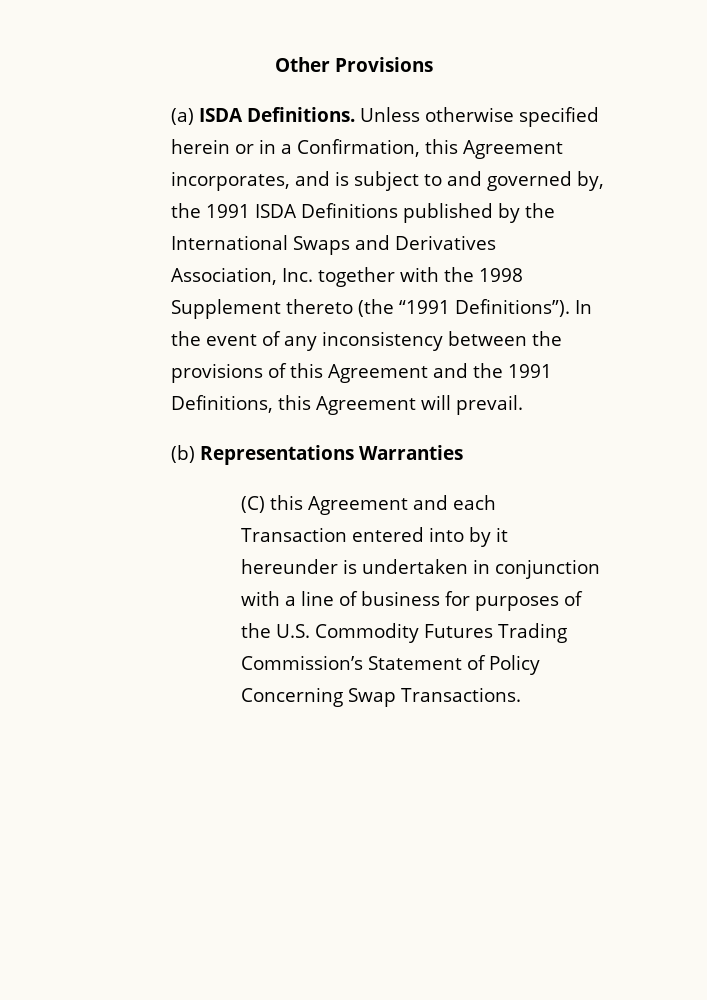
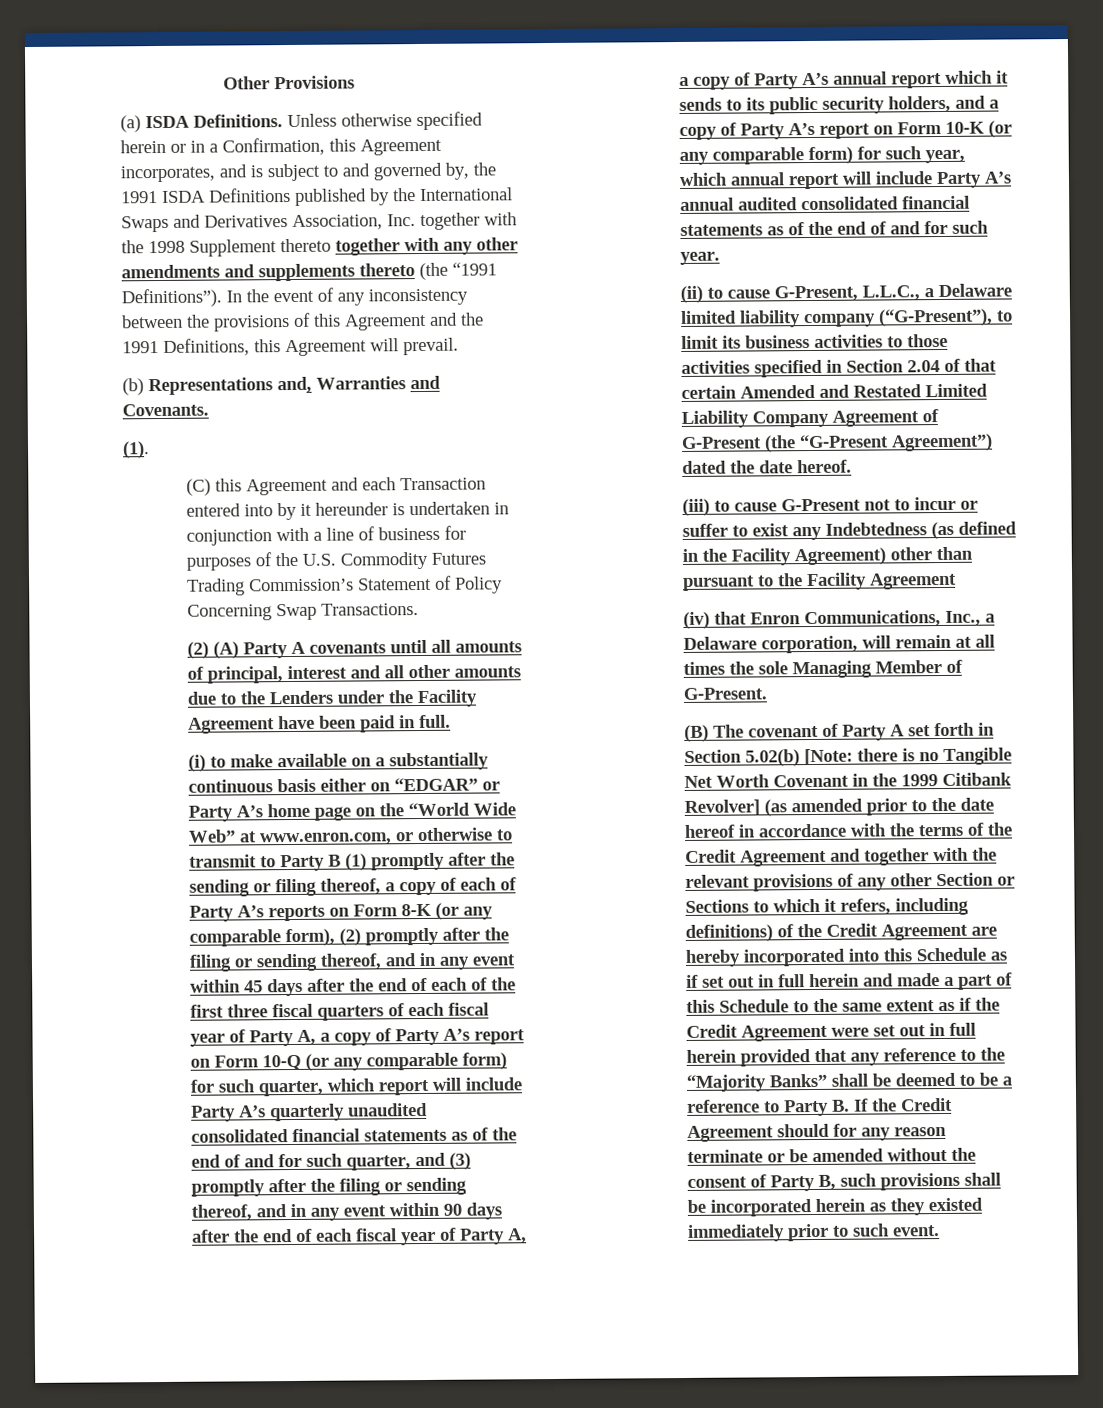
- Unless otherwise specified herein or in a Confirmation, this Agreement incorporates, and is subject to and governed by, the 1991 ISDA Definitions published by the International Swaps and Derivatives Association, Inc. together with the 1998 Supplement thereto (the “1991 Definitions”).
+ Unless otherwise specified herein or in a Confirmation, this Agreement incorporates, and is subject to and governed by, the 1991 ISDA Definitions published by the International Swaps and Derivatives Association, Inc. together with the 1998 Supplement thereto together with any other amendments and supplements thereto (the “1991 Definitions”).
- (b) Representations Warranties
+ (b) Representations and, Warranties and Covenants.
+ (1).
+ (2) (A) Party A covenants until all amounts of principal, interest and all other amounts due to the Lenders under the Facility Agreement have been paid in full.
+ (i) to make available on a substantially continuous basis either on “EDGAR” or Party A’s home page on the “World Wide Web” at www.enron.com, or otherwise to transmit to Party B (1) promptly after the sending or filing thereof, a copy of each of Party A’s reports on Form 8-K (or any comparable form), (2) promptly after the filing or sending thereof, and in any event within 45 days after the end of each of the first three fiscal quarters of each fiscal year of Party A, a copy of Party A’s report on Form 10-Q (or any comparable form) for such quarter, which report will include Party A’s quarterly unaudited consolidated financial statements as of the end of and for such quarter, and (3) promptly after the filing or sending thereof, and in any event within 90 days after the end of each fiscal year of Party A, a copy of Party A’s annual report which it sends to its public security holders, and a copy of Party A’s report on Form 10-K (or any comparable form) for such year, which annual report will include Party A’s annual audited consolidated financial statements as of the end of and for such year.
+ (ii) to cause G-Present, L.L.C., a Delaware limited liability company (“G-Present”), to limit its business activities to those activities specified in Section 2.04 of that certain Amended and Restated Limited Liability Company Agreement of G-Present (the “G-Present Agreement”) dated the date hereof.
+ (iii) to cause G-Present not to incur or suffer to exist any Indebtedness (as defined in the Facility Agreement) other than pursuant to the Facility Agreement
+ (iv) that Enron Communications, Inc., a Delaware corporation, will remain at all times the sole Managing Member of G-Present.
+ (B) The covenant of Party A set forth in Section 5.02(b) [Note: there is no Tangible Net Worth Covenant in the 1999 Citibank Revolver] (as amended prior to the date hereof in accordance with the terms of the Credit Agreement and together with the relevant provisions of any other Section or Sections to which it refers, including definitions) of the Credit Agreement are hereby incorporated into this Schedule as if set out in full herein and made a part of this Schedule to the same extent as if the Credit Agreement were set out in full herein provided that any reference to the “Majority Banks” shall be deemed to be a reference to Party B. If the Credit Agreement should for any reason terminate or be amended without the consent of Party B, such provisions shall be incorporated herein as they existed immediately prior to such event.

